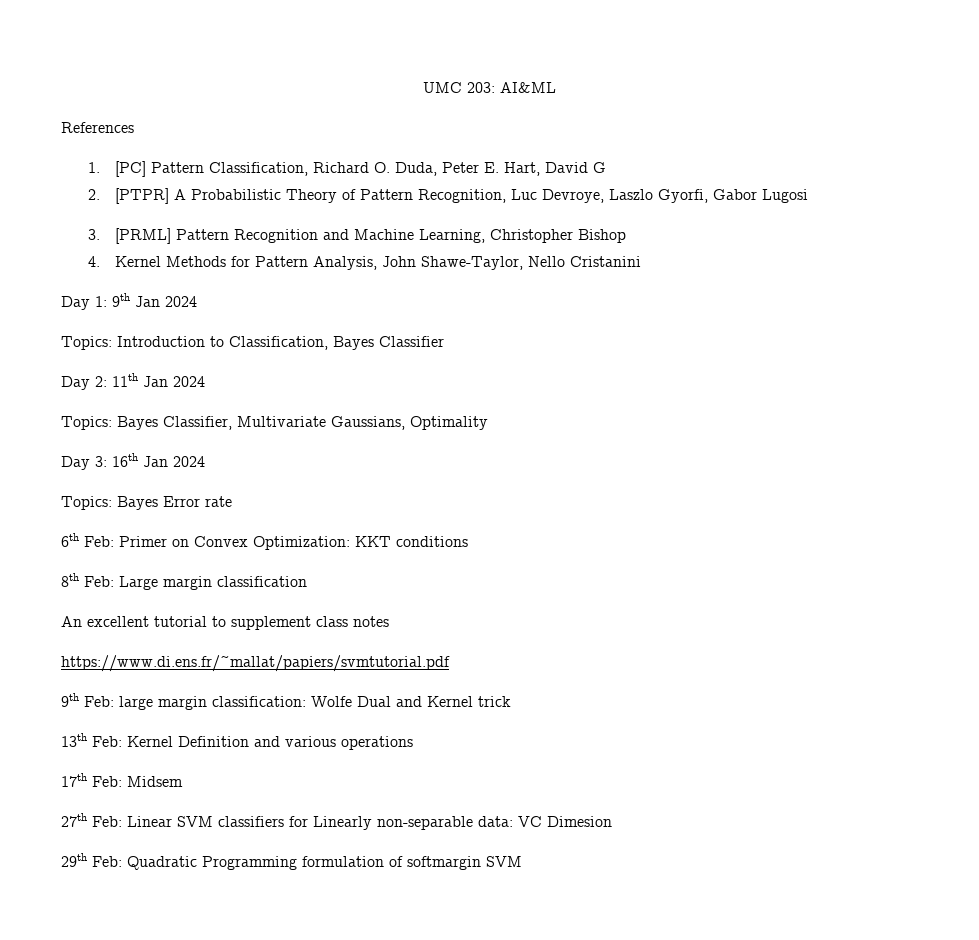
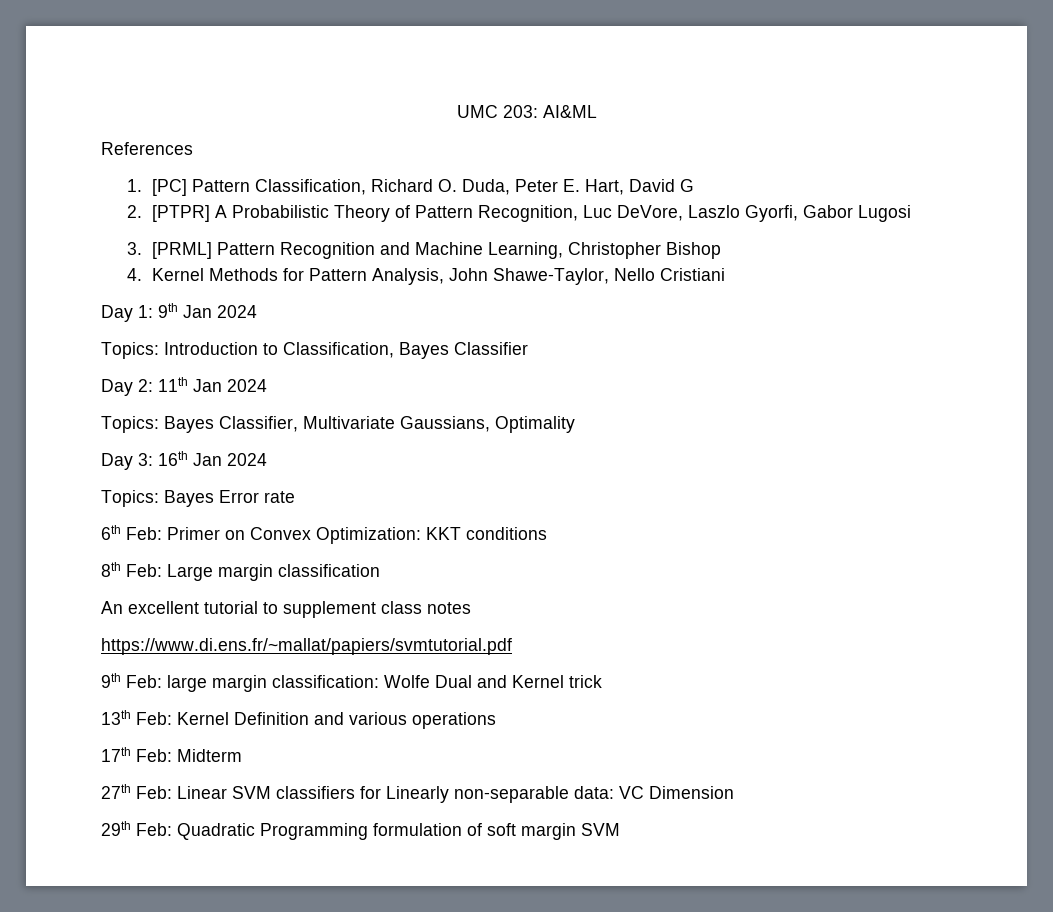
- 2. [PTPR] A Probabilistic Theory of Pattern Recognition, Luc Devroye, Laszlo Gyorfi, Gabor Lugosi
+ 2. [PTPR] A Probabilistic Theory of Pattern Recognition, Luc DeVore, Laszlo Gyorfi, Gabor Lugosi
- 4. Kernel Methods for Pattern Analysis, John Shawe-Taylor, Nello Cristanini
+ 4. Kernel Methods for Pattern Analysis, John Shawe-Taylor, Nello Cristiani
- 17th Feb: Midsem
+ 17th Feb: Midterm
- 27th Feb: Linear SVM classifiers for Linearly non-separable data: VC Dimesion
+ 27th Feb: Linear SVM classifiers for Linearly non-separable data: VC Dimension
- 29th Feb: Quadratic Programming formulation of softmargin SVM
+ 29th Feb: Quadratic Programming formulation of soft margin SVM

